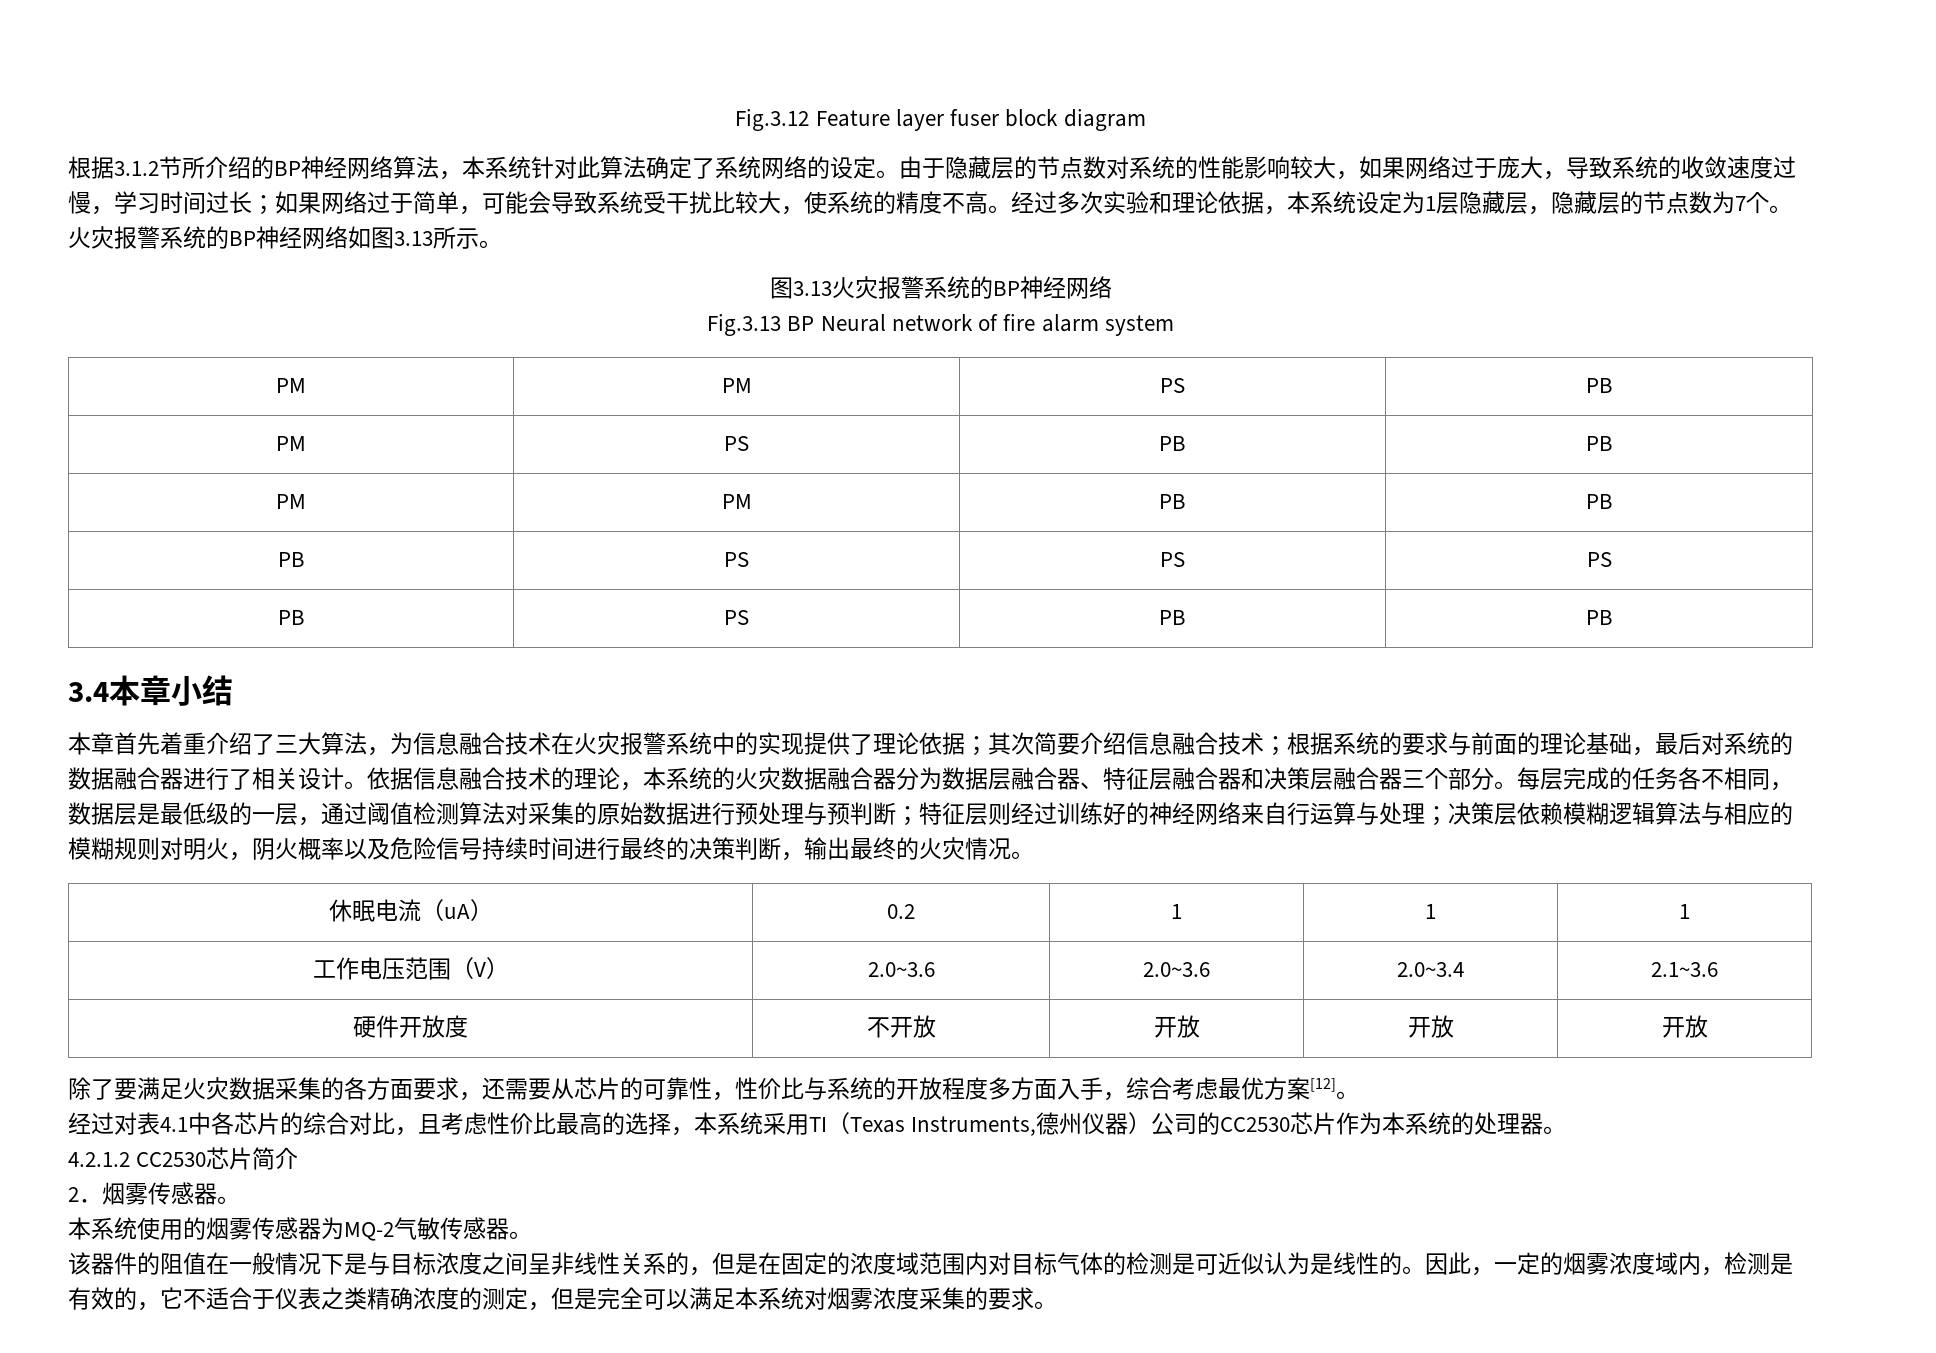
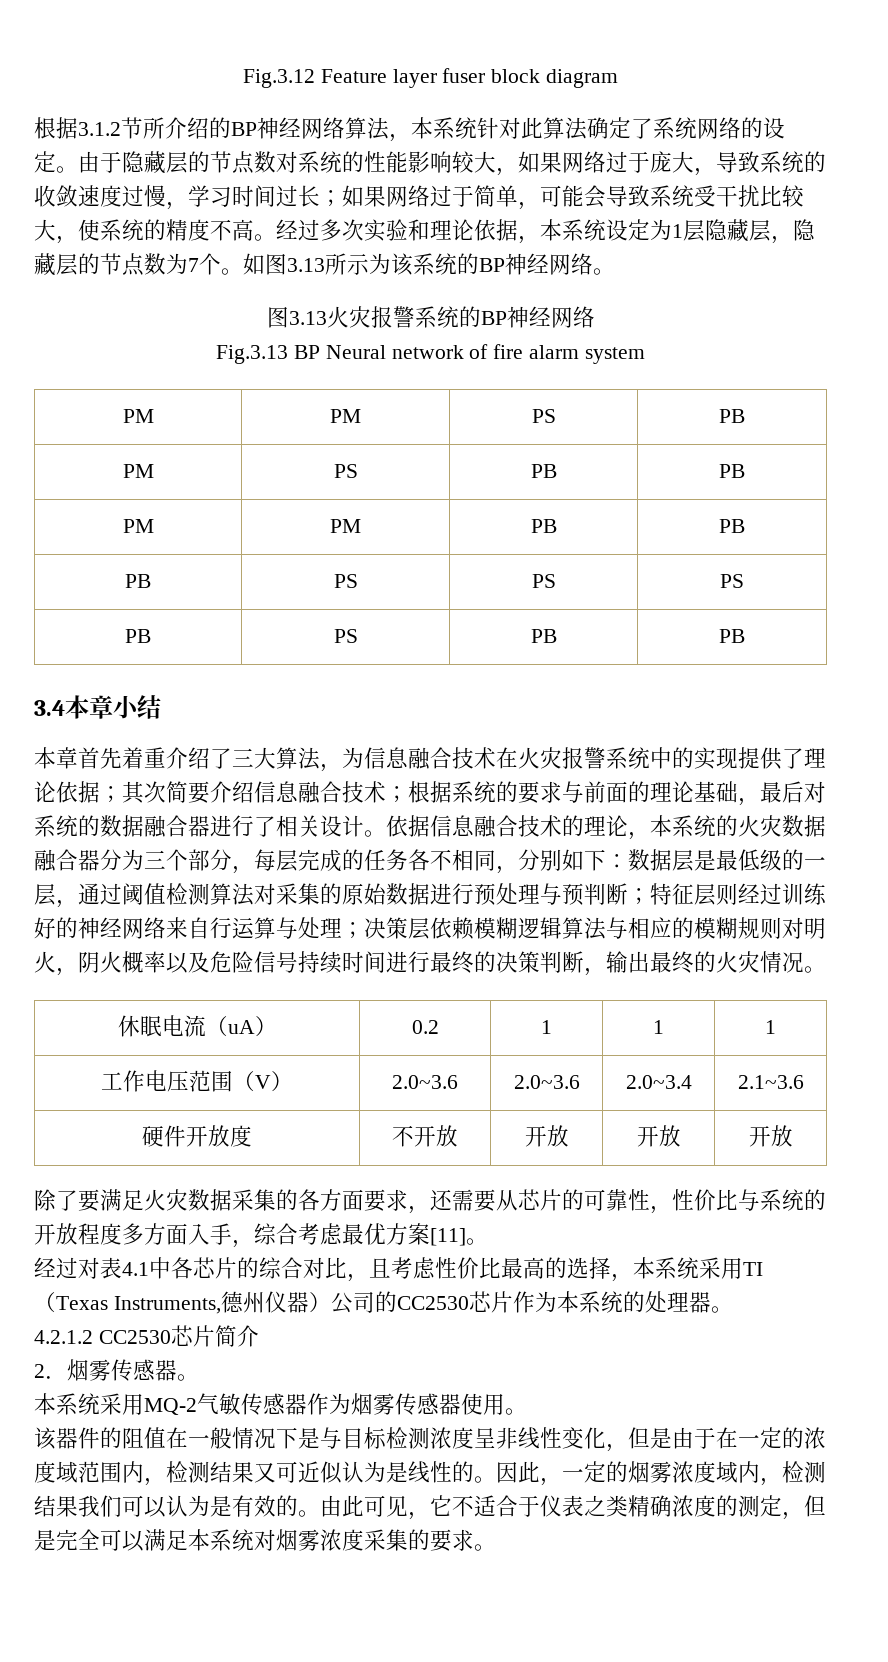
- 火灾报警系统的BP神经网络如图3.13所示。
+ 如图3.13所示为该系统的BP神经网络。
- 依据信息融合技术的理论，本系统的火灾数据融合器分为数据层融合器、特征层融合器和决策层融合器三个部分。每层完成的任务各不相同，数据层是最低级的一层，通过阈值检测算法对采集的原始数据进行预处理与预判断；
+ 依据信息融合技术的理论，本系统的火灾数据融合器分为三个部分，每层完成的任务各不相同，分别如下：数据层是最低级的一层，通过阈值检测算法对采集的原始数据进行预处理与预判断；
- 除了要满足火灾数据采集的各方面要求，还需要从芯片的可靠性，性价比与系统的开放程度多方面入手，综合考虑最优方案[12]。
+ 除了要满足火灾数据采集的各方面要求，还需要从芯片的可靠性，性价比与系统的开放程度多方面入手，综合考虑最优方案[11]。
- 本系统使用的烟雾传感器为MQ-2气敏传感器。
+ 本系统采用MQ-2气敏传感器作为烟雾传感器使用。
- 该器件的阻值在一般情况下是与目标浓度之间呈非线性关系的，但是在固定的浓度域范围内对目标气体的检测是可近似认为是线性的。
+ 该器件的阻值在一般情况下是与目标检测浓度呈非线性变化，但是由于在一定的浓度域范围内，检测结果又可近似认为是线性的。
- 因此，一定的烟雾浓度域内，检测是有效的，它不适合于仪表之类精确浓度的测定，但是完全可以满足本系统对烟雾浓度采集的要求。
+ 因此，一定的烟雾浓度域内，检测结果我们可以认为是有效的。由此可见，它不适合于仪表之类精确浓度的测定，但是完全可以满足本系统对烟雾浓度采集的要求。

